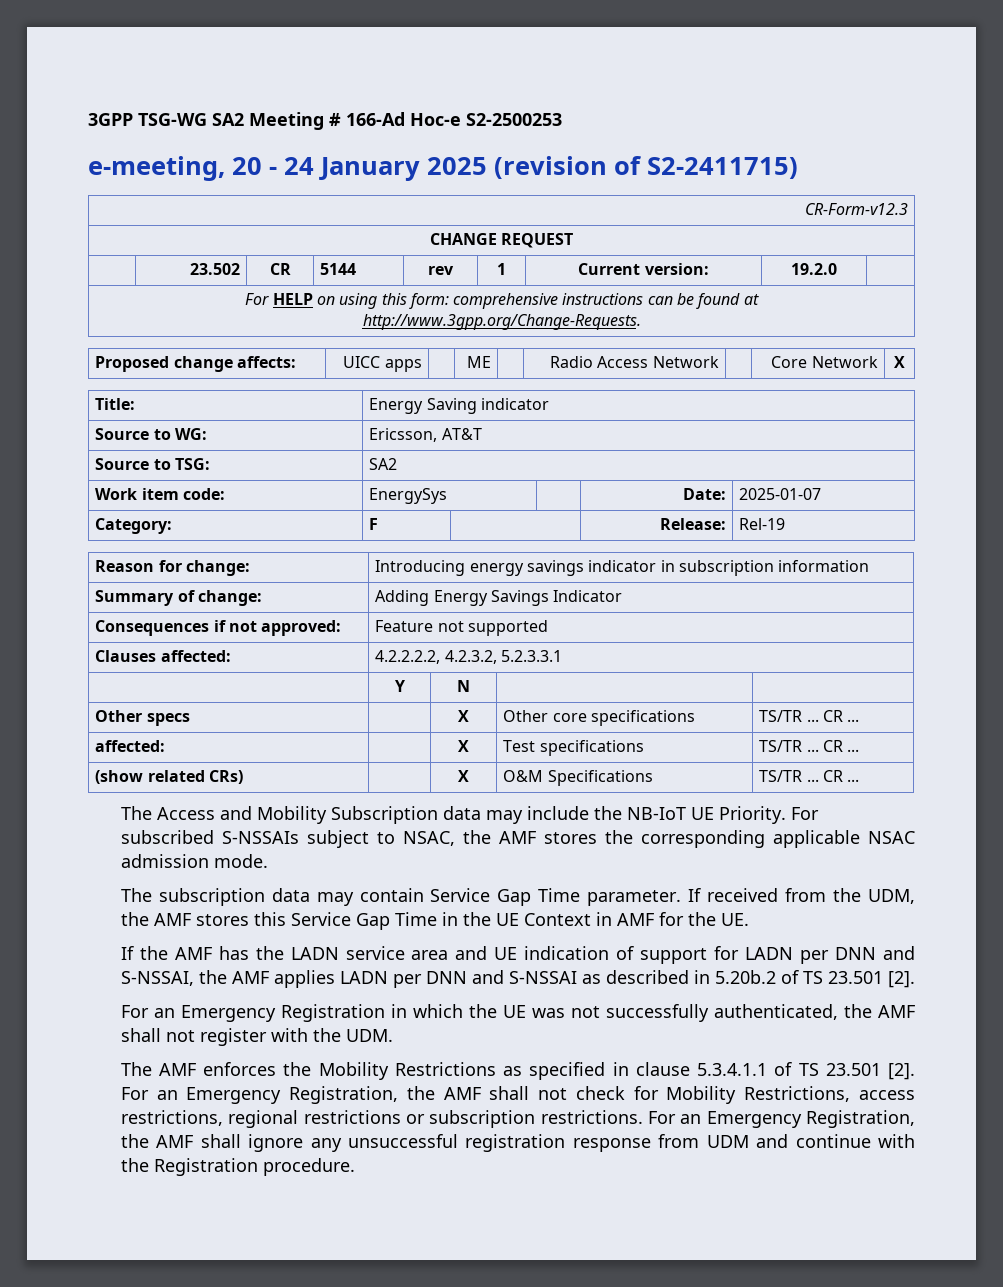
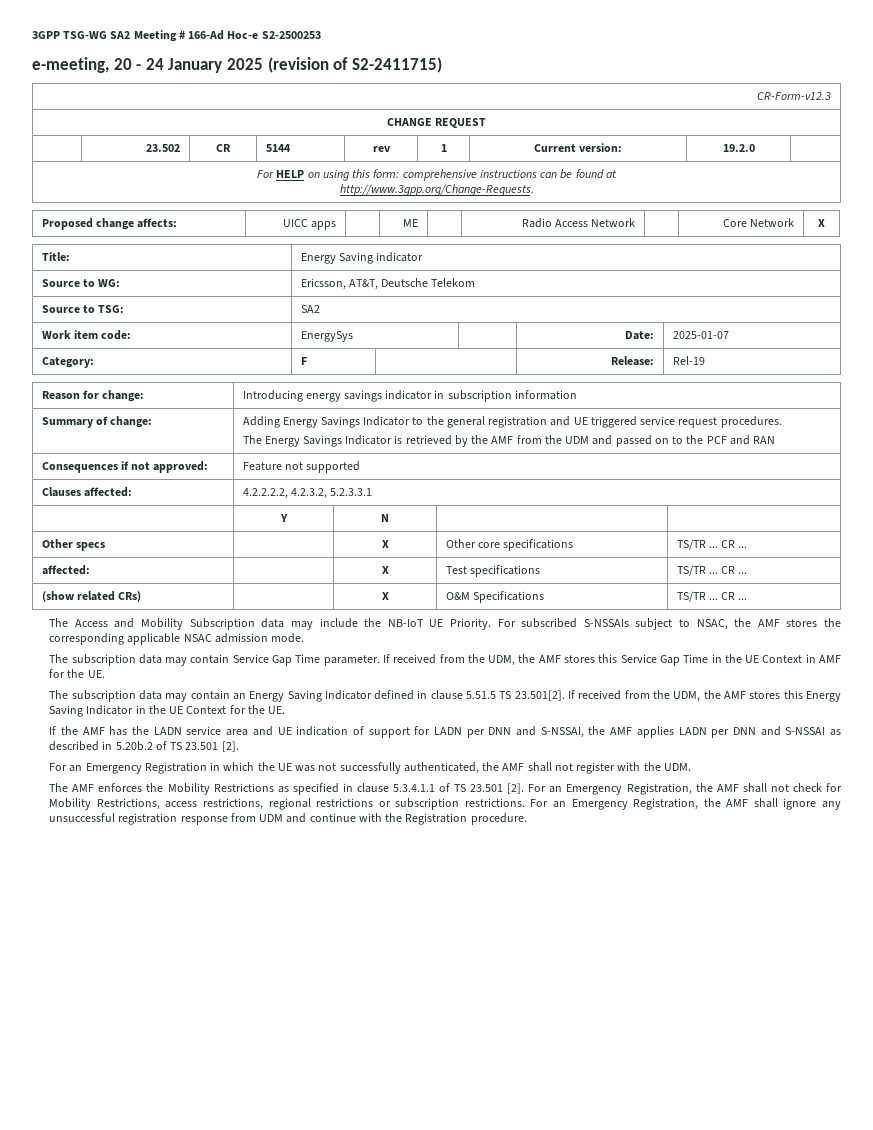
- Source to WG: | Ericsson, AT&T
+ Source to WG: | Ericsson, AT&T, Deutsche Telekom
- Summary of change: | Adding Energy Savings Indicator
+ Summary of change: | Adding Energy Savings Indicator to the general registration and UE triggered service request procedures.
+ The Energy Savings Indicator is retrieved by the AMF from the UDM and passed on to the PCF and RAN
+ The subscription data may contain an Energy Saving Indicator defined in clause 5.51.5 TS 23.501[2]. If received from the UDM, the AMF stores this Energy Saving Indicator in the UE Context for the UE.

